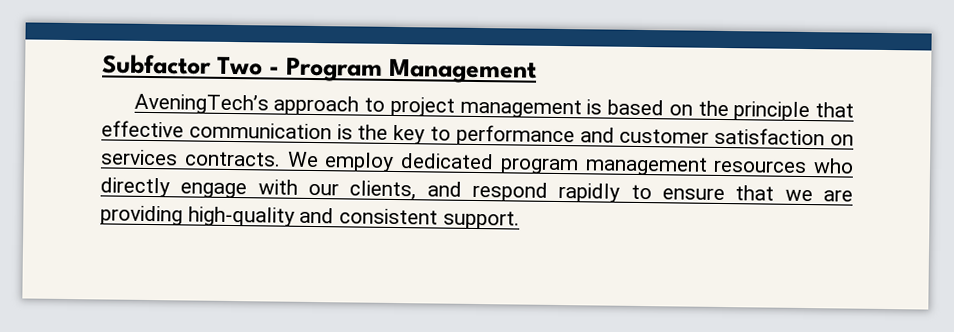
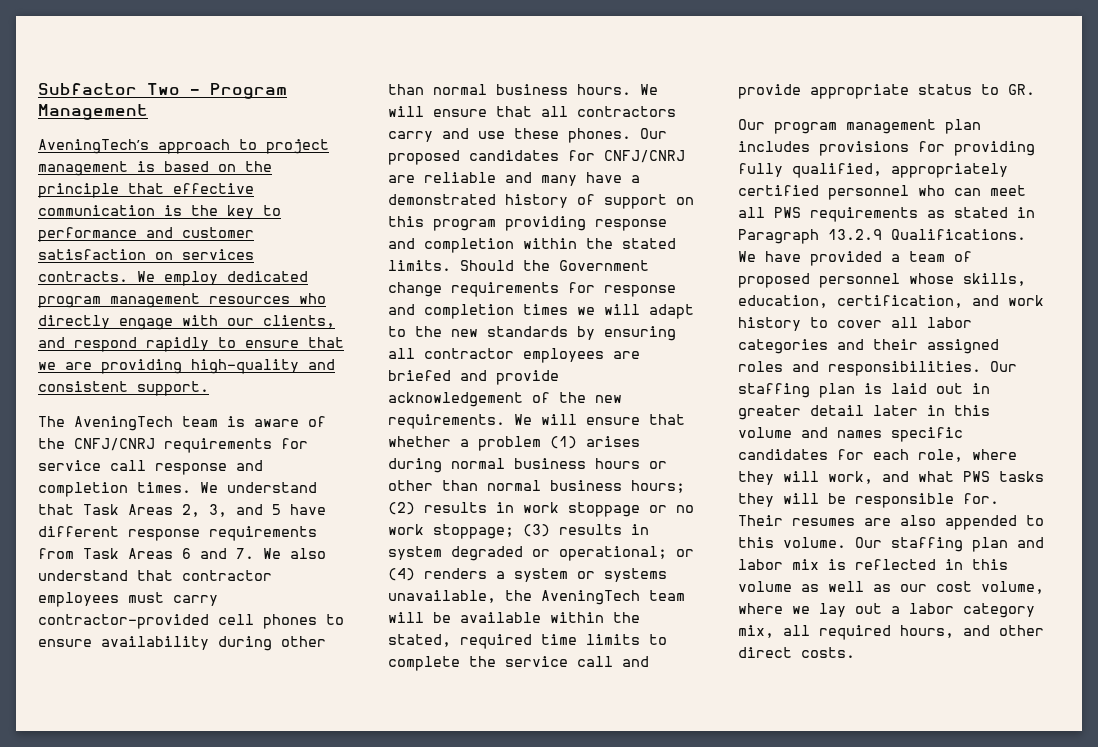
+ The AveningTech team is aware of the CNFJ/CNRJ requirements for service call response and completion times. We understand that Task Areas 2, 3, and 5 have different response requirements from Task Areas 6 and 7. We also understand that contractor employees must carry contractor-provided cell phones to ensure availability during other than normal business hours. We will ensure that all contractors carry and use these phones. Our proposed candidates for CNFJ/CNRJ are reliable and many have a demonstrated history of support on this program providing response and completion within the stated limits. Should the Government change requirements for response and completion times we will adapt to the new standards by ensuring all contractor employees are briefed and provide acknowledgement of the new requirements. We will ensure that whether a problem (1) arises during normal business hours or other than normal business hours; (2) results in work stoppage or no work stoppage; (3) results in system degraded or operational; or (4) renders a system or systems unavailable, the AveningTech team will be available within the stated, required time limits to complete the service call and provide appropriate status to GR.
+ Our program management plan includes provisions for providing fully qualified, appropriately certified personnel who can meet all PWS requirements as stated in Paragraph 13.2.9 Qualifications. We have provided a team of proposed personnel whose skills, education, certification, and work history to cover all labor categories and their assigned roles and responsibilities. Our staffing plan is laid out in greater detail later in this volume and names specific candidates for each role, where they will work, and what PWS tasks they will be responsible for. Their resumes are also appended to this volume. Our staffing plan and labor mix is reflected in this volume as well as our cost volume, where we lay out a labor category mix, all required hours, and other direct costs.

